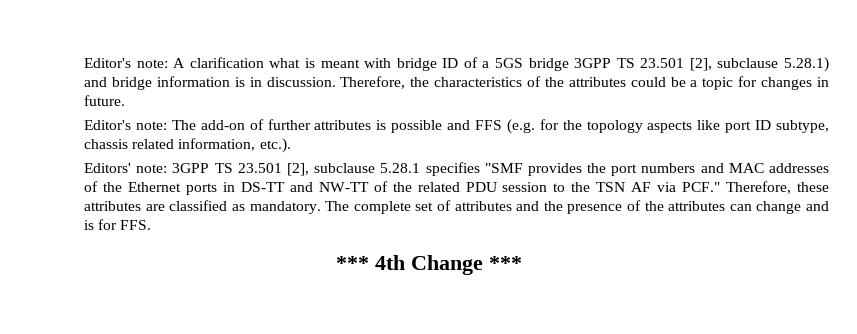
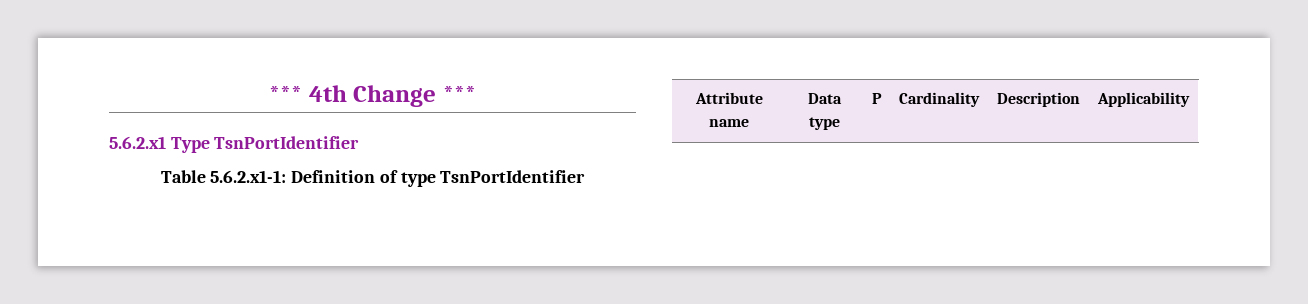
- Editor's note: A clarification what is meant with bridge ID of a 5GS bridge 3GPP TS 23.501 [2], subclause 5.28.1) and bridge information is in discussion. Therefore, the characteristics of the attributes could be a topic for changes in future.
- Editor's note: The add-on of further attributes is possible and FFS (e.g. for the topology aspects like port ID subtype, chassis related information, etc.).
- Editors' note: 3GPP TS 23.501 [2], subclause 5.28.1 specifies "SMF provides the port numbers and MAC addresses of the Ethernet ports in DS-TT and NW-TT of the related PDU session to the TSN AF via PCF." Therefore, these attributes are classified as mandatory. The complete set of attributes and the presence of the attributes can change and is for FFS.
  *** 4th Change ***
+ 5.6.2.x1 Type TsnPortIdentifier
+ Table 5.6.2.x1-1: Definition of type TsnPortIdentifier
+ Attribute name | Data type | P | Cardinality | Description | Applicability

